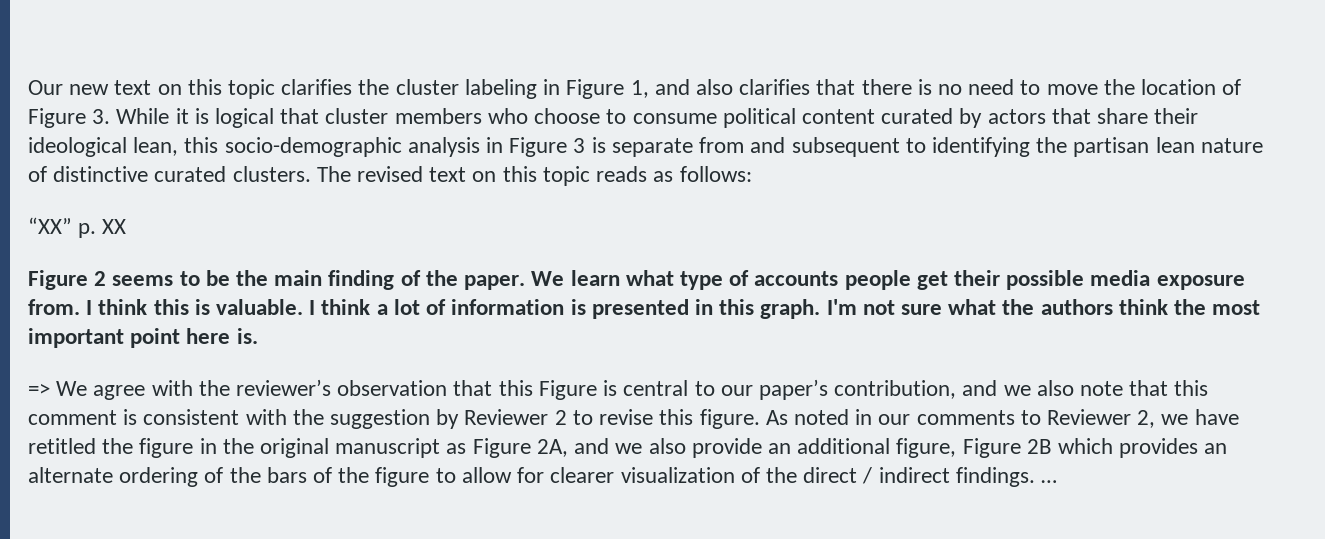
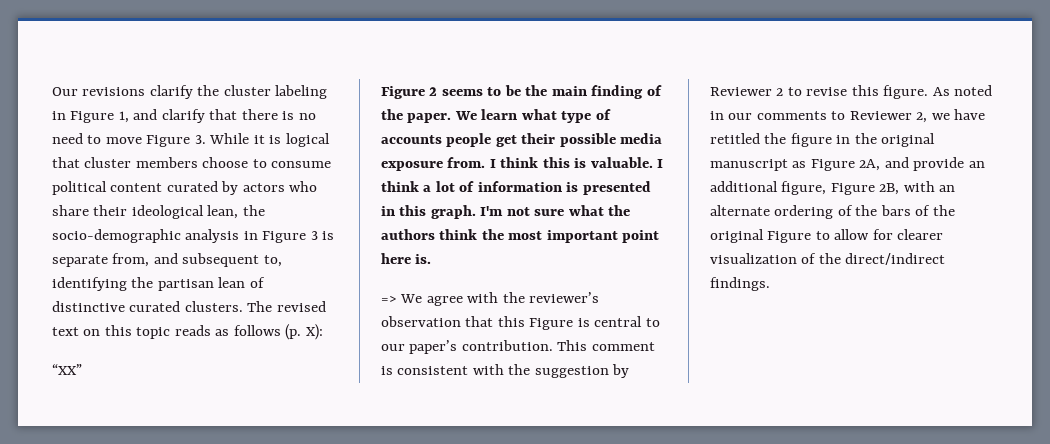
- Our new text on this topic clarifies the cluster labeling in Figure 1, and also clarifies that there is no need to move the location of Figure 3. While it is logical that cluster members who choose to consume political content curated by actors that share their ideological lean, this socio-demographic analysis in Figure 3 is separate from and subsequent to identifying the partisan lean nature of distinctive curated clusters.
+ Our revisions clarify the cluster labeling in Figure 1, and clarify that there is no need to move Figure 3. While it is logical that cluster members choose to consume political content curated by actors who share their ideological lean, the socio-demographic analysis in Figure 3 is separate from, and subsequent to, identifying the partisan lean of distinctive curated clusters.
- The revised text on this topic reads as follows:
+ The revised text on this topic reads as follows (p. X):
- “XX” p. XX
+ “XX”
- => We agree with the reviewer’s observation that this Figure is central to our paper’s contribution, and we also note that this comment is consistent with the suggestion by Reviewer 2 to revise this figure.
+ => We agree with the reviewer’s observation that this Figure is central to our paper’s contribution. This comment is consistent with the suggestion by Reviewer 2 to revise this figure.
- As noted in our comments to Reviewer 2, we have retitled the figure in the original manuscript as Figure 2A, and we also provide an additional figure, Figure 2B which provides an alternate ordering of the bars of the figure to allow for clearer visualization of the direct / indirect findings. …
+ As noted in our comments to Reviewer 2, we have retitled the figure in the original manuscript as Figure 2A, and provide an additional figure, Figure 2B, with an alternate ordering of the bars of the original Figure to allow for clearer visualization of the direct/indirect findings.

